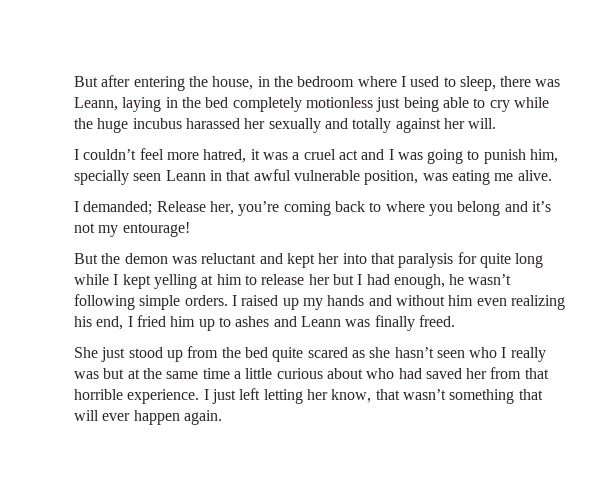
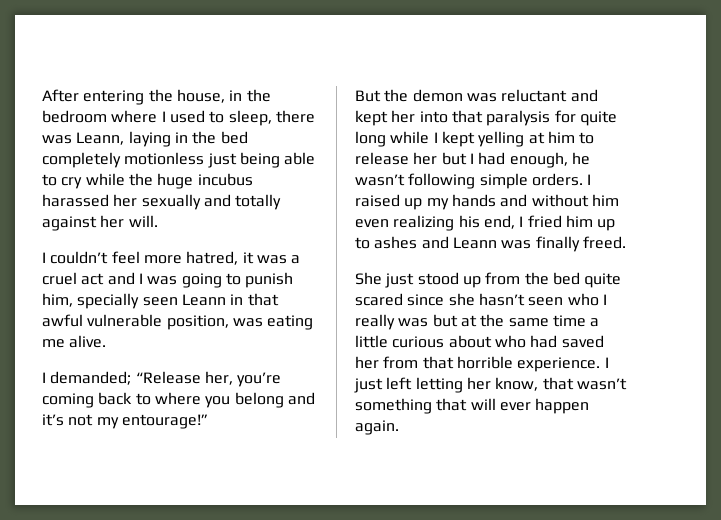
- But after entering the house, in the bedroom where I used to sleep, there was Leann, laying in the bed completely motionless just being able to cry while the huge incubus harassed her sexually and totally against her will.
+ After entering the house, in the bedroom where I used to sleep, there was Leann, laying in the bed completely motionless just being able to cry while the huge incubus harassed her sexually and totally against her will.
- I demanded; Release her, you’re coming back to where you belong and it’s not my entourage!
+ I demanded; “Release her, you’re coming back to where you belong and it’s not my entourage!”
- She just stood up from the bed quite scared as she hasn’t seen who I really was but at the same time a little curious about who had saved her from that horrible experience.
+ She just stood up from the bed quite scared since she hasn’t seen who I really was but at the same time a little curious about who had saved her from that horrible experience.

